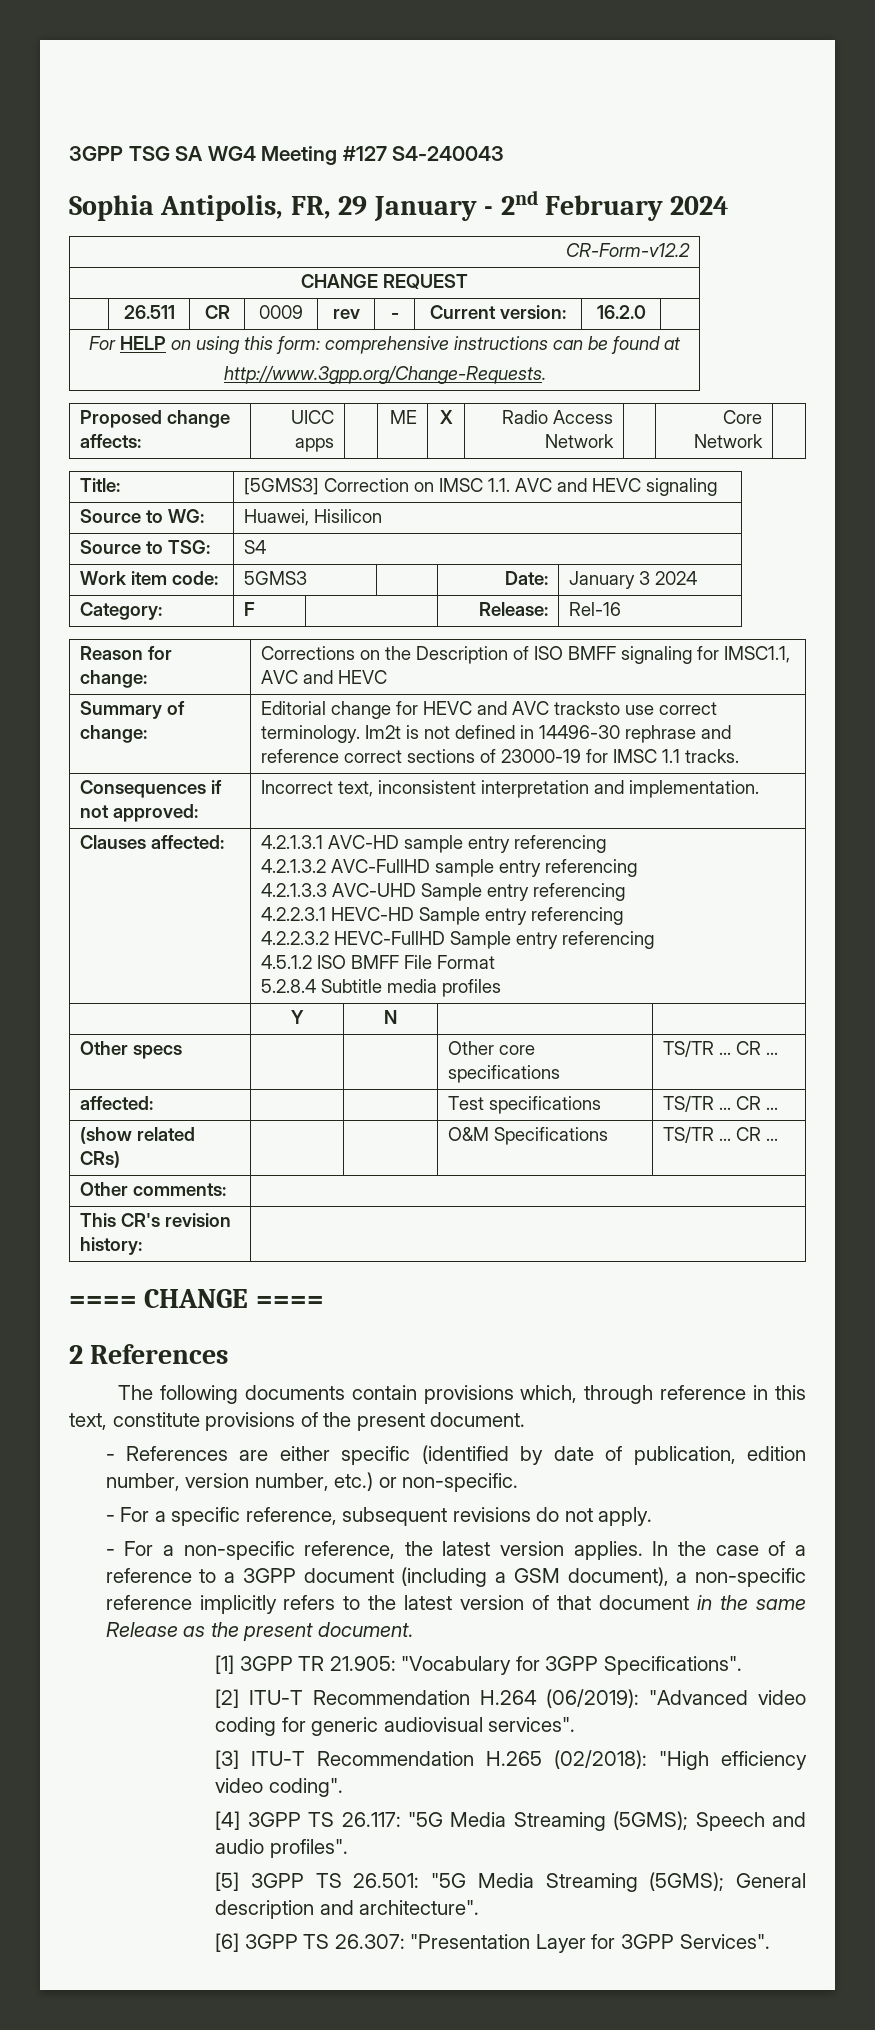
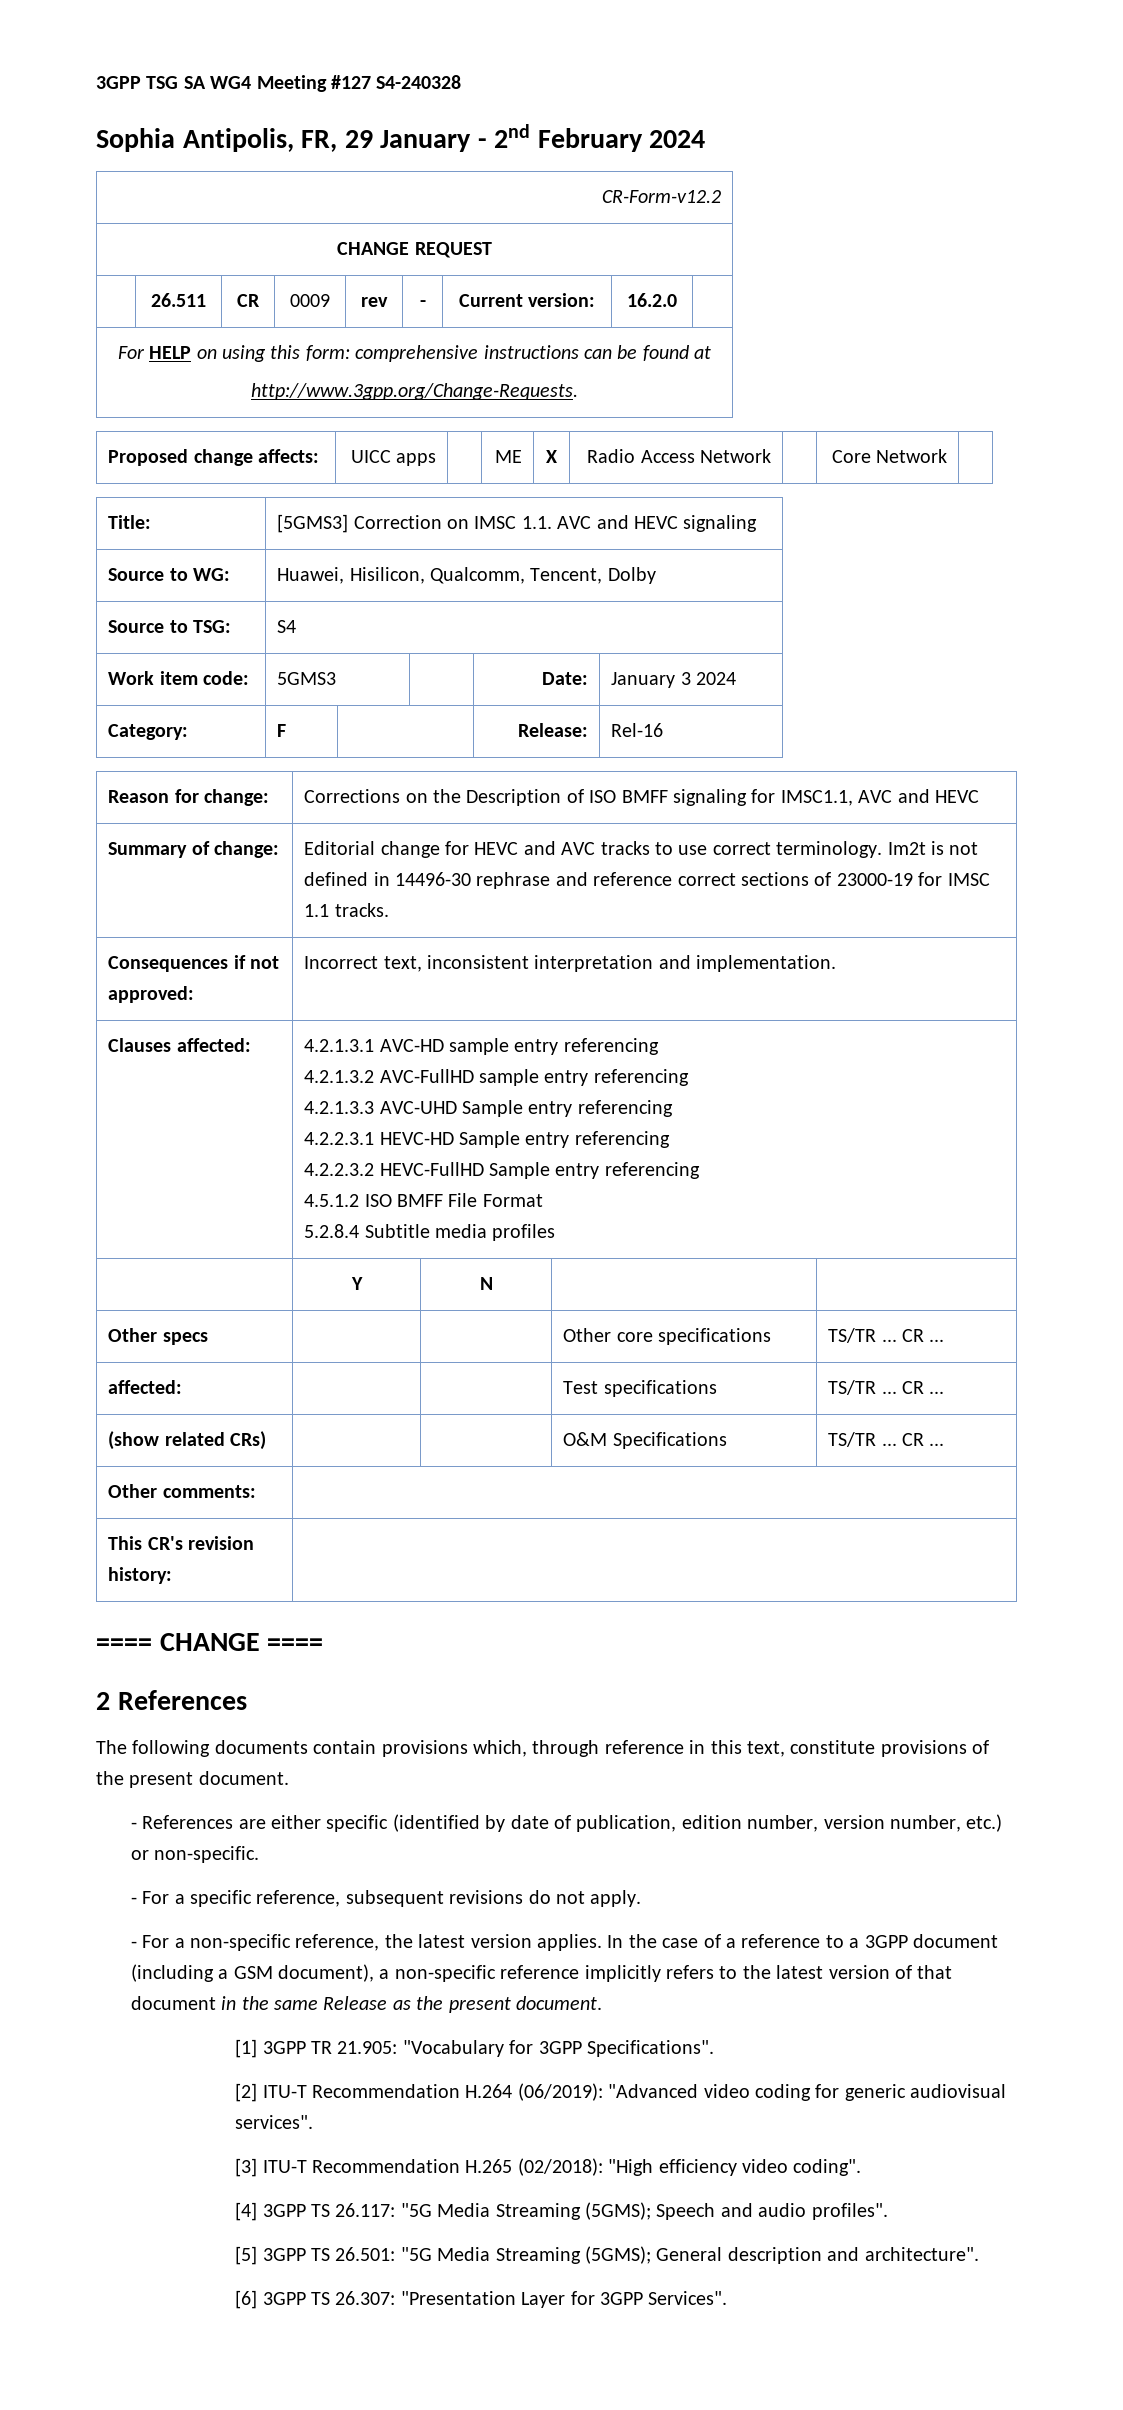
- 3GPP TSG SA WG4 Meeting #127 S4-240043
+ 3GPP TSG SA WG4 Meeting #127 S4-240328
- Source to WG: | Huawei, Hisilicon
+ Source to WG: | Huawei, Hisilicon, Qualcomm, Tencent, Dolby
- Summary of change: | Editorial change for HEVC and AVC tracksto use correct terminology. Im2t is not defined in 14496-30 rephrase and reference correct sections of 23000-19 for IMSC 1.1 tracks.
+ Summary of change: | Editorial change for HEVC and AVC tracks to use correct terminology. Im2t is not defined in 14496-30 rephrase and reference correct sections of 23000-19 for IMSC 1.1 tracks.

